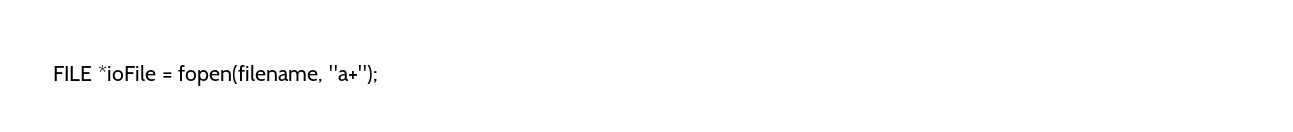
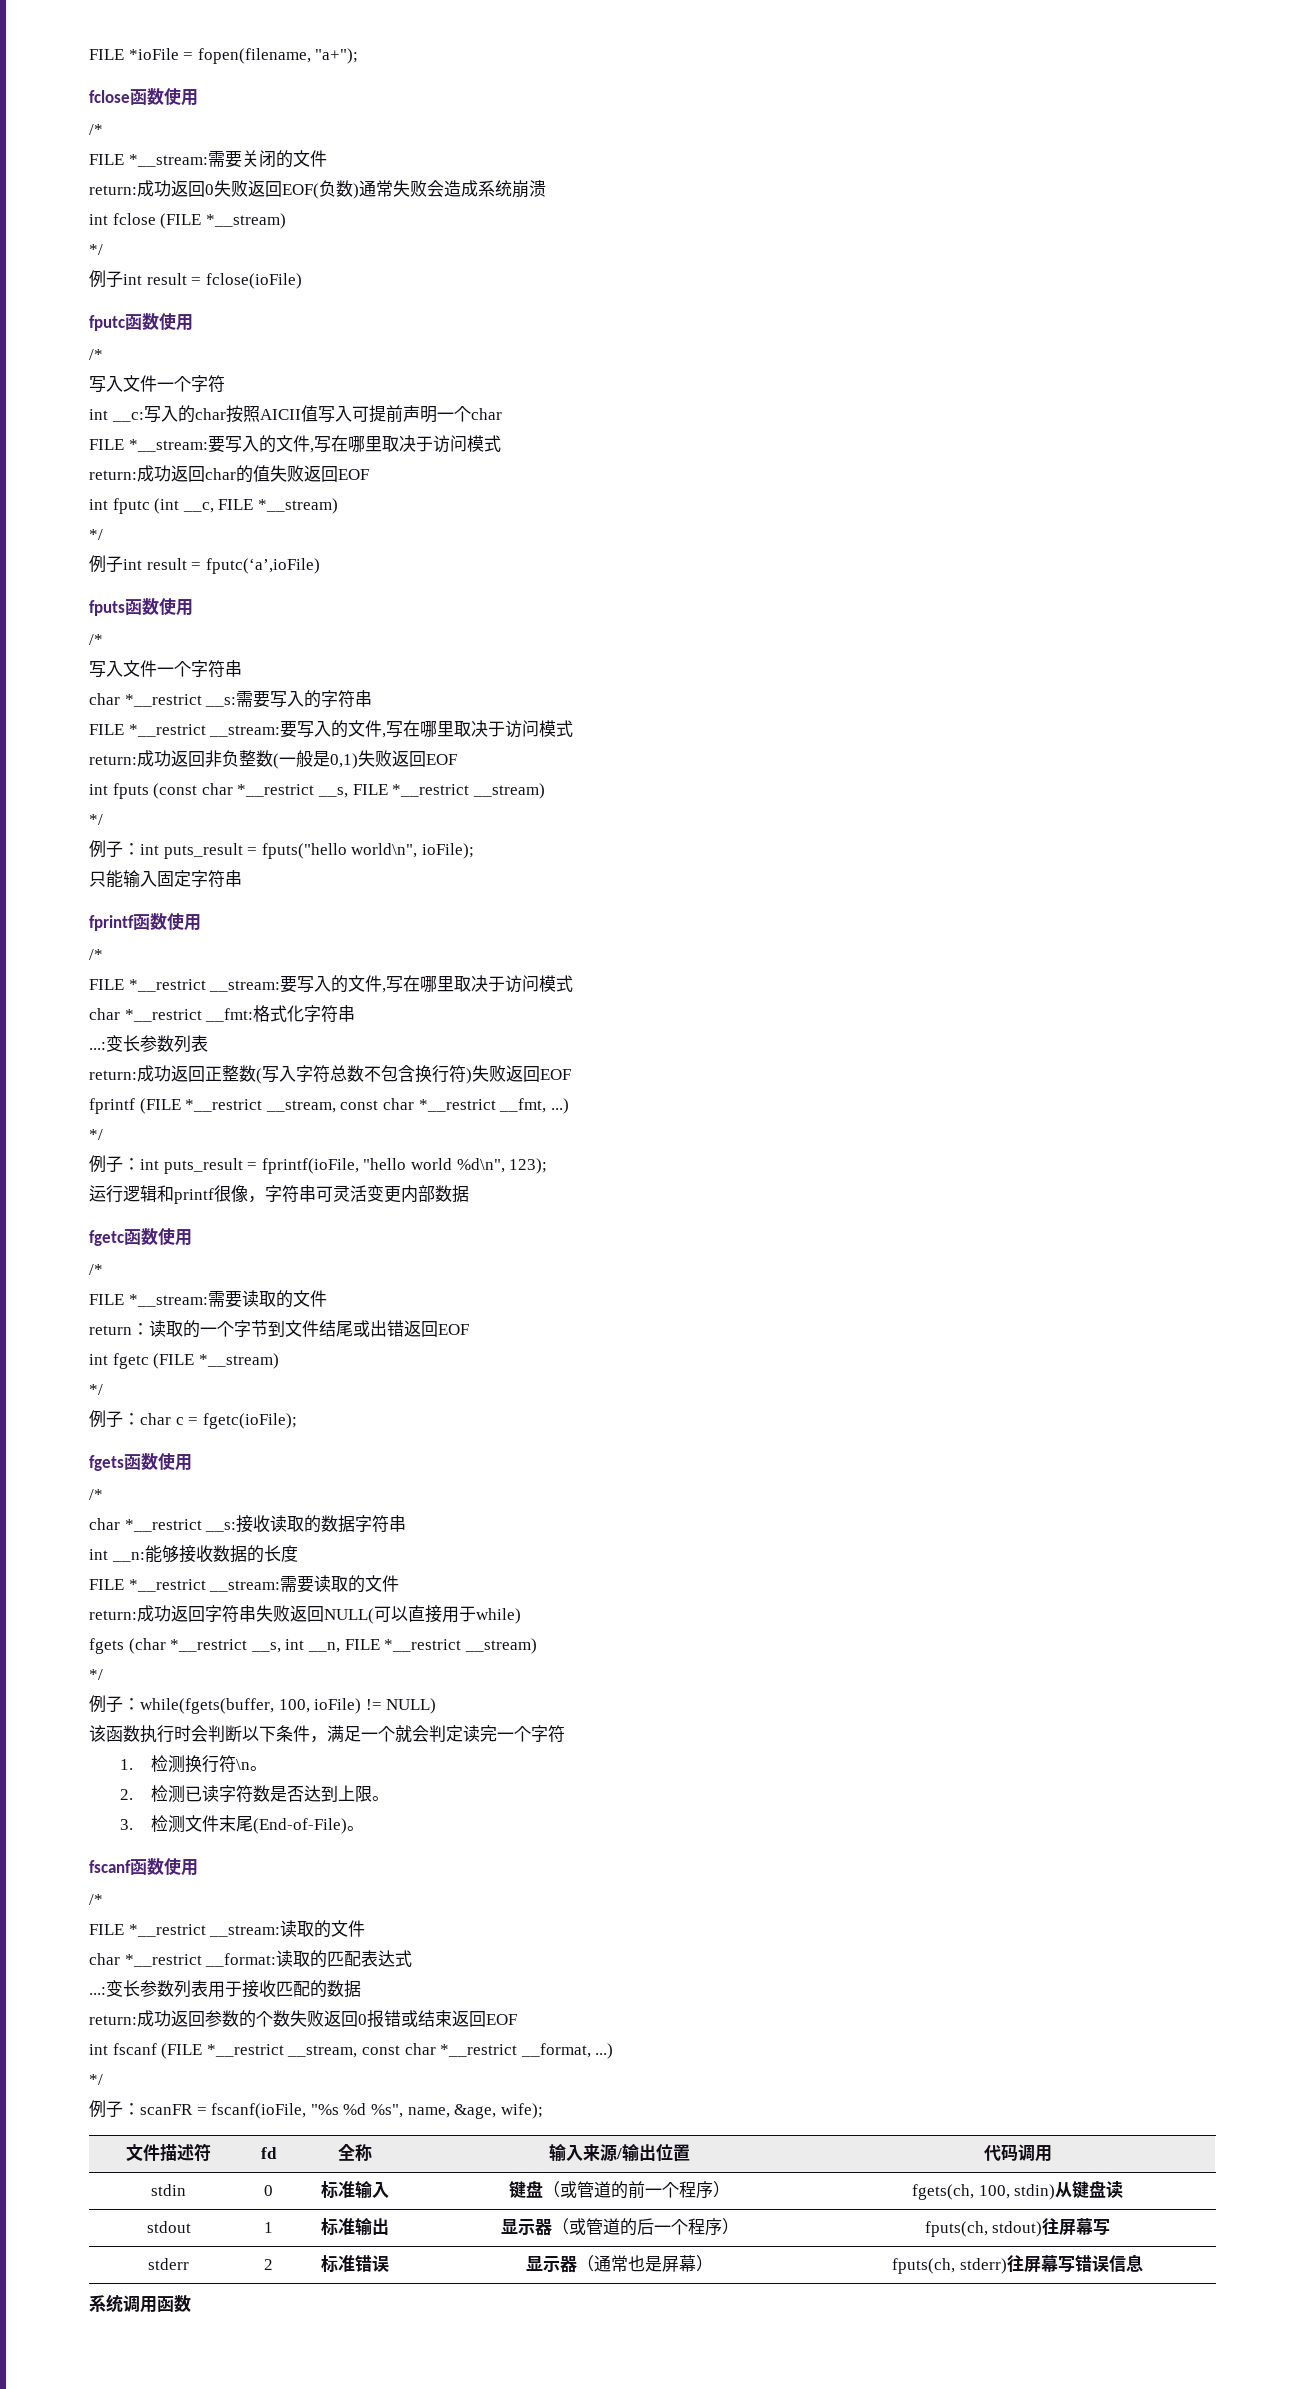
+ fclose函数使用
+ /*
+ FILE *__stream:需要关闭的文件
+ return:成功返回0失败返回EOF(负数)通常失败会造成系统崩溃
+ int fclose (FILE *__stream)
+ */
+ 例子int result = fclose(ioFile)
+ fputc函数使用
+ /*
+ 写入文件一个字符
+ int __c:写入的char按照AICII值写入可提前声明一个char
+ FILE *__stream:要写入的文件,写在哪里取决于访问模式
+ return:成功返回char的值失败返回EOF
+ int fputc (int __c, FILE *__stream)
+ */
+ 例子int result = fputc(‘a’,ioFile)
+ fputs函数使用
+ /*
+ 写入文件一个字符串
+ char *__restrict __s:需要写入的字符串
+ FILE *__restrict __stream:要写入的文件,写在哪里取决于访问模式
+ return:成功返回非负整数(一般是0,1)失败返回EOF
+ int fputs (const char *__restrict __s, FILE *__restrict __stream)
+ */
+ 例子：int puts_result = fputs("hello world\n", ioFile);
+ 只能输入固定字符串
+ fprintf函数使用
+ /*
+ FILE *__restrict __stream:要写入的文件,写在哪里取决于访问模式
+ char *__restrict __fmt:格式化字符串
+ ...:变长参数列表
+ return:成功返回正整数(写入字符总数不包含换行符)失败返回EOF
+ fprintf (FILE *__restrict __stream, const char *__restrict __fmt, ...)
+ */
+ 例子：int puts_result = fprintf(ioFile, "hello world %d\n", 123);
+ 运行逻辑和printf很像，字符串可灵活变更内部数据
+ fgetc函数使用
+ /*
+ FILE *__stream:需要读取的文件
+ return：读取的一个字节到文件结尾或出错返回EOF
+ int fgetc (FILE *__stream)
+ */
+ 例子：char c = fgetc(ioFile);
+ fgets函数使用
+ /*
+ char *__restrict __s:接收读取的数据字符串
+ int __n:能够接收数据的长度
+ FILE *__restrict __stream:需要读取的文件
+ return:成功返回字符串失败返回NULL(可以直接用于while)
+ fgets (char *__restrict __s, int __n, FILE *__restrict __stream)
+ */
+ 例子：while(fgets(buffer, 100, ioFile) != NULL)
+ 该函数执行时会判断以下条件，满足一个就会判定读完一个字符
+ 1.检测换行符\n。
+ 2.检测已读字符数是否达到上限。
+ 3.检测文件末尾(End-of-File)。
+ fscanf函数使用
+ /*
+ FILE *__restrict __stream:读取的文件
+ char *__restrict __format:读取的匹配表达式
+ ...:变长参数列表用于接收匹配的数据
+ return:成功返回参数的个数失败返回0报错或结束返回EOF
+ int fscanf (FILE *__restrict __stream, const char *__restrict __format, ...)
+ */
+ 例子：scanFR = fscanf(ioFile, "%s %d %s", name, &age, wife);
+ 文件描述符 | fd | 全称 | 输入来源/输出位置 | 代码调用
+ stdin | 0 | 标准输入 | 键盘（或管道的前一个程序） | fgets(ch, 100, stdin)从键盘读
+ stdout | 1 | 标准输出 | 显示器（或管道的后一个程序） | fputs(ch, stdout)往屏幕写
+ stderr | 2 | 标准错误 | 显示器（通常也是屏幕） | fputs(ch, stderr)往屏幕写错误信息
+ 系统调用函数

